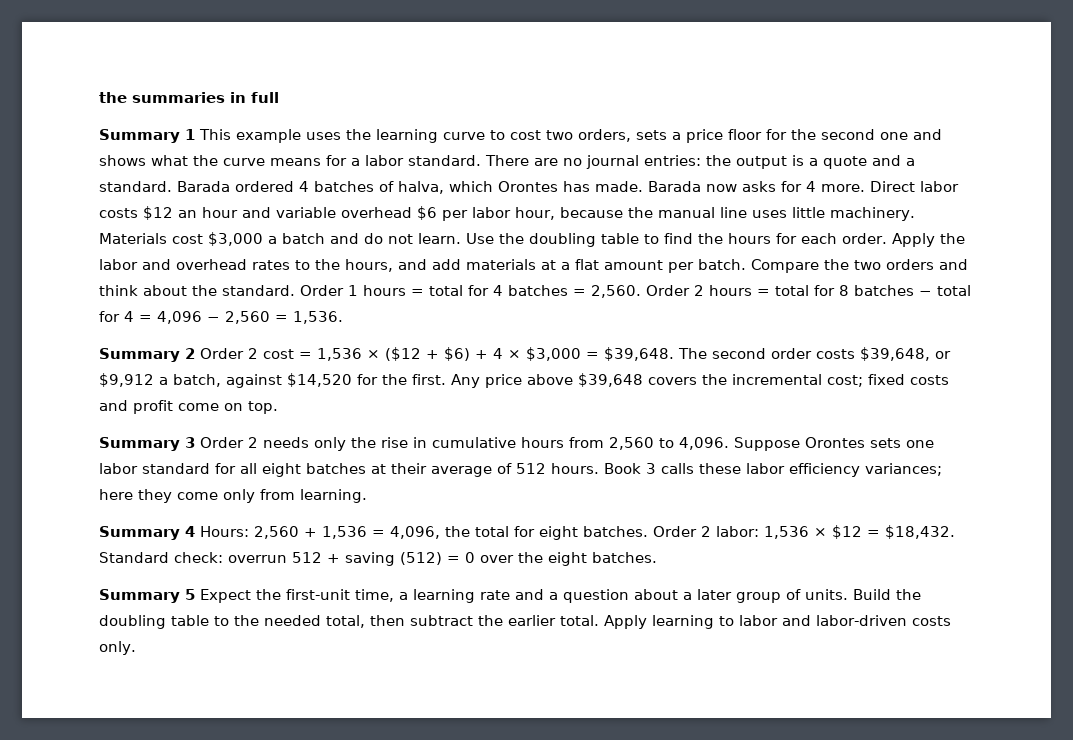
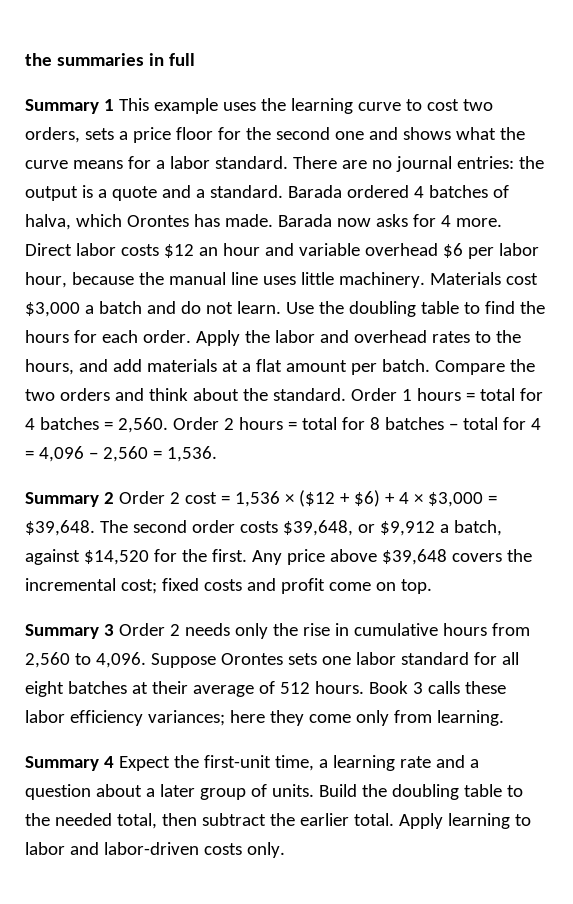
- Summary 4 Hours: 2,560 + 1,536 = 4,096, the total for eight batches. Order 2 labor: 1,536 × $12 = $18,432. Standard check: overrun 512 + saving (512) = 0 over the eight batches.
- Summary 5 Expect the first-unit time, a learning rate and a question about a later group of units.
+ Summary 4 Expect the first-unit time, a learning rate and a question about a later group of units.

